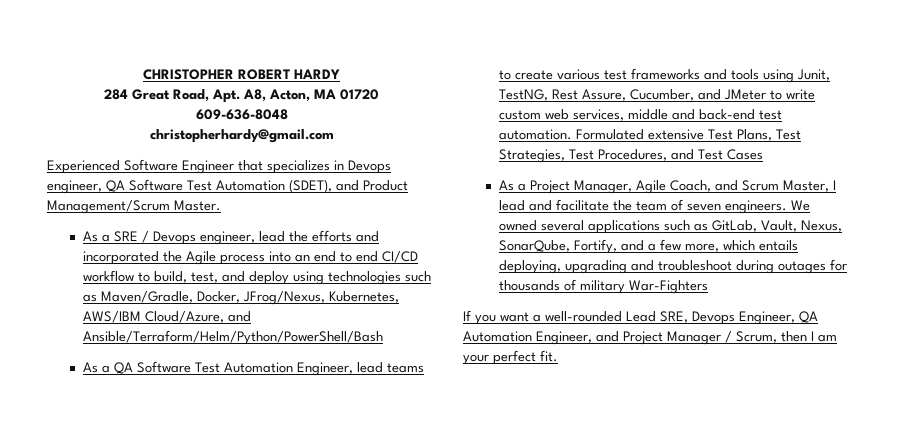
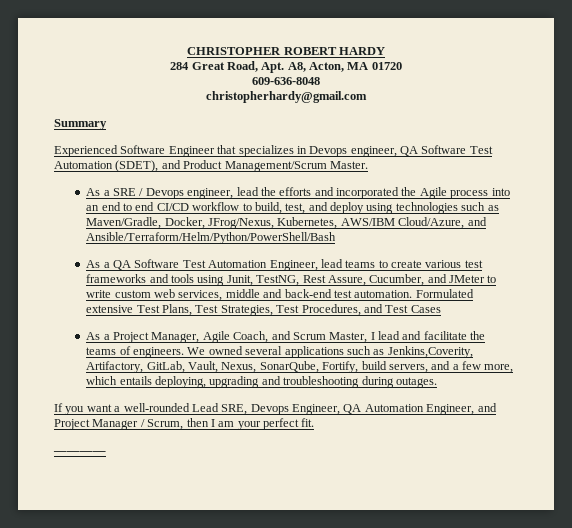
+ Summary
- As a Project Manager, Agile Coach, and Scrum Master, I lead and facilitate the team of seven engineers.
+ As a Project Manager, Agile Coach, and Scrum Master, I lead and facilitate the teams of engineers.
- We owned several applications such as GitLab, Vault, Nexus, SonarQube, Fortify, and a few more, which entails deploying, upgrading and troubleshoot during outages for thousands of military War-Fighters
+ We owned several applications such as Jenkins,Coverity, Artifactory, GitLab, Vault, Nexus, SonarQube, Fortify, build servers, and a few more, which entails deploying, upgrading and troubleshooting during outages.
+ ————

